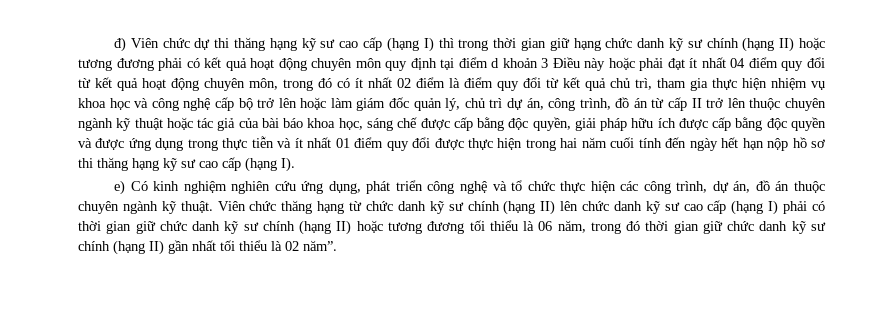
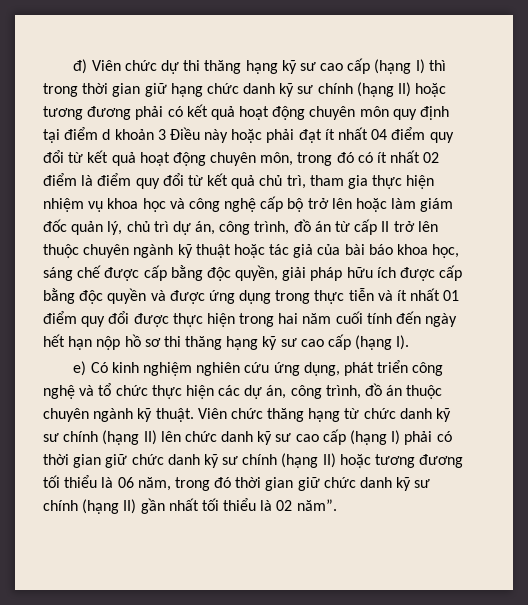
- e) Có kinh nghiệm nghiên cứu ứng dụng, phát triển công nghệ và tổ chức thực hiện các công trình, dự án, đồ án thuộc chuyên ngành kỹ thuật.
+ e) Có kinh nghiệm nghiên cứu ứng dụng, phát triển công nghệ và tổ chức thực hiện các dự án, công trình, đồ án thuộc chuyên ngành kỹ thuật.

